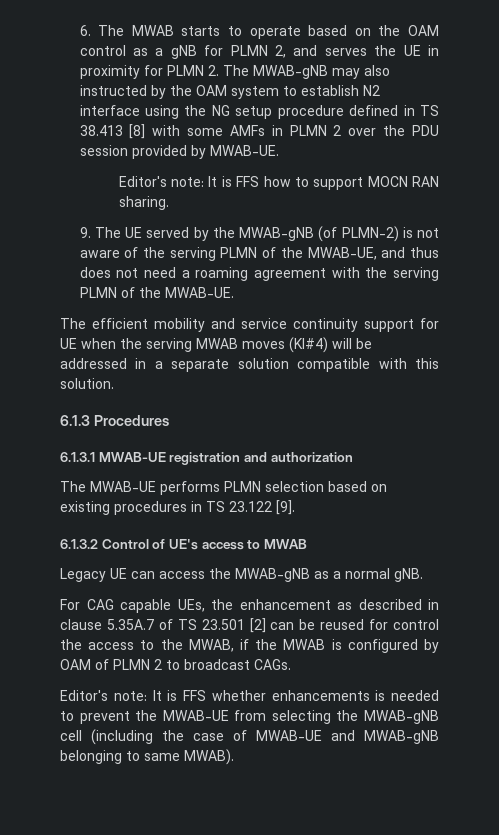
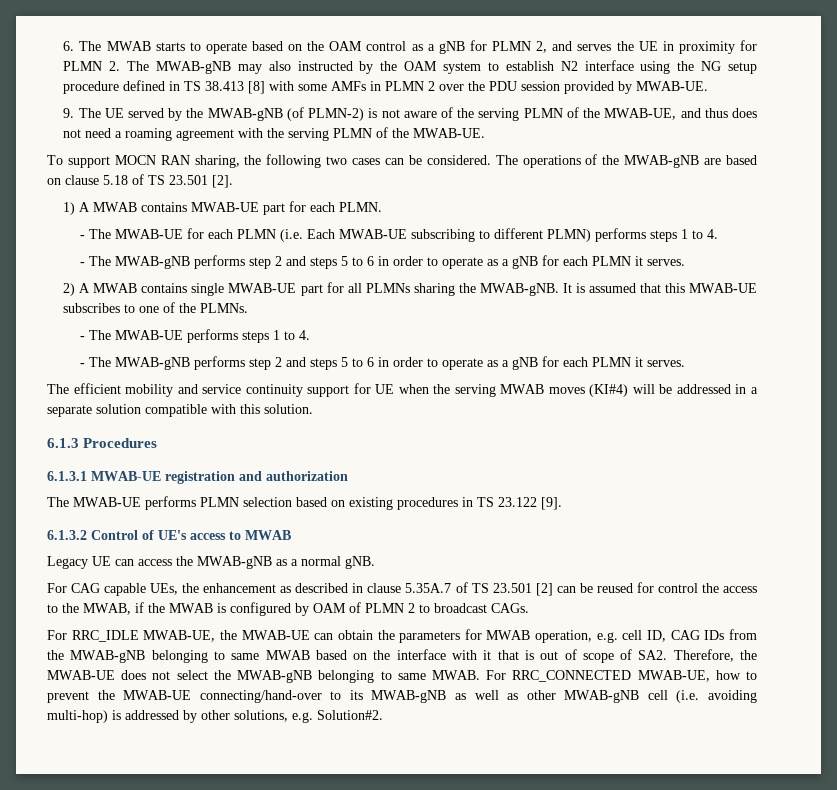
- Editor's note: It is FFS how to support MOCN RAN sharing.
+ To support MOCN RAN sharing, the following two cases can be considered. The operations of the MWAB-gNB are based on clause 5.18 of TS 23.501 [2].
+ 1) A MWAB contains MWAB-UE part for each PLMN.
+ - The MWAB-UE for each PLMN (i.e. Each MWAB-UE subscribing to different PLMN) performs steps 1 to 4.
+ - The MWAB-gNB performs step 2 and steps 5 to 6 in order to operate as a gNB for each PLMN it serves.
+ 2) A MWAB contains single MWAB-UE part for all PLMNs sharing the MWAB-gNB. It is assumed that this MWAB-UE subscribes to one of the PLMNs.
+ - The MWAB-UE performs steps 1 to 4.
+ - The MWAB-gNB performs step 2 and steps 5 to 6 in order to operate as a gNB for each PLMN it serves.
- Editor's note: It is FFS whether enhancements is needed to prevent the MWAB-UE from selecting the MWAB-gNB cell (including the case of MWAB-UE and MWAB-gNB belonging to same MWAB).
+ For RRC_IDLE MWAB-UE, the MWAB-UE can obtain the parameters for MWAB operation, e.g. cell ID, CAG IDs from the MWAB-gNB belonging to same MWAB based on the interface with it that is out of scope of SA2. Therefore, the MWAB-UE does not select the MWAB-gNB belonging to same MWAB. For RRC_CONNECTED MWAB-UE, how to prevent the MWAB-UE connecting/hand-over to its MWAB-gNB as well as other MWAB-gNB cell (i.e. avoiding multi-hop) is addressed by other solutions, e.g. Solution#2.

